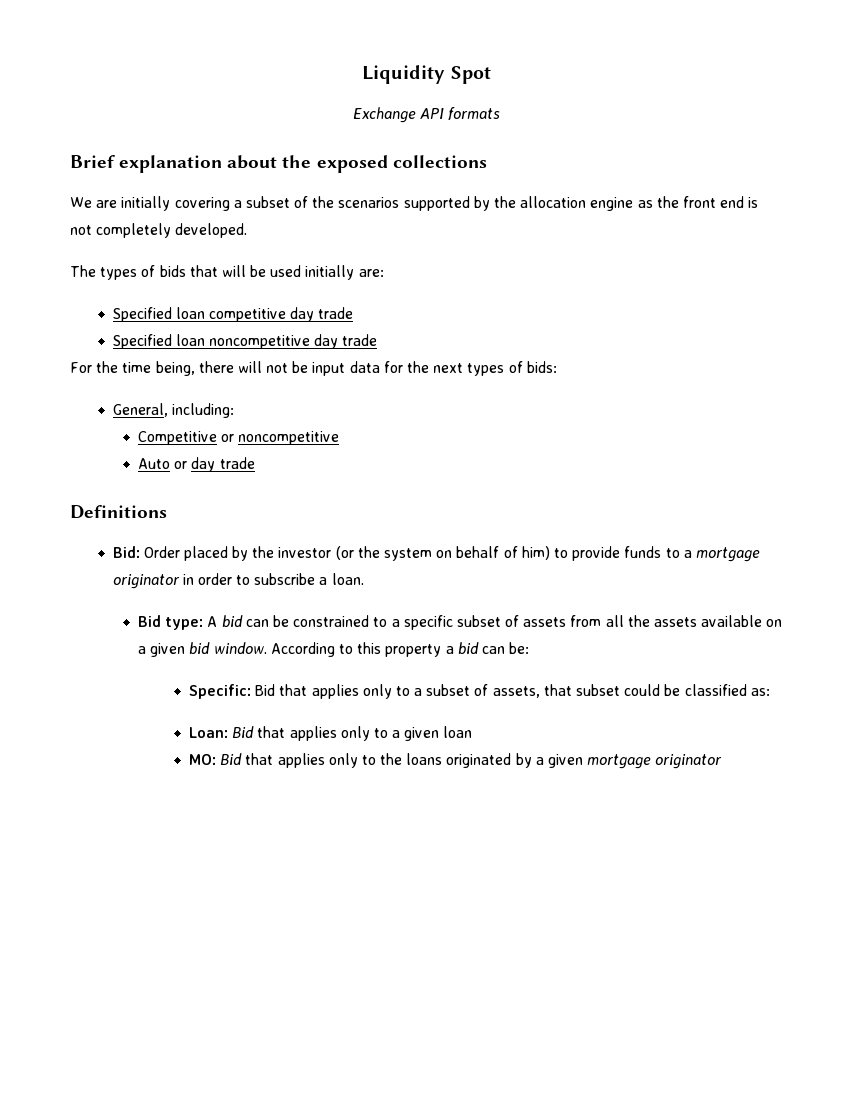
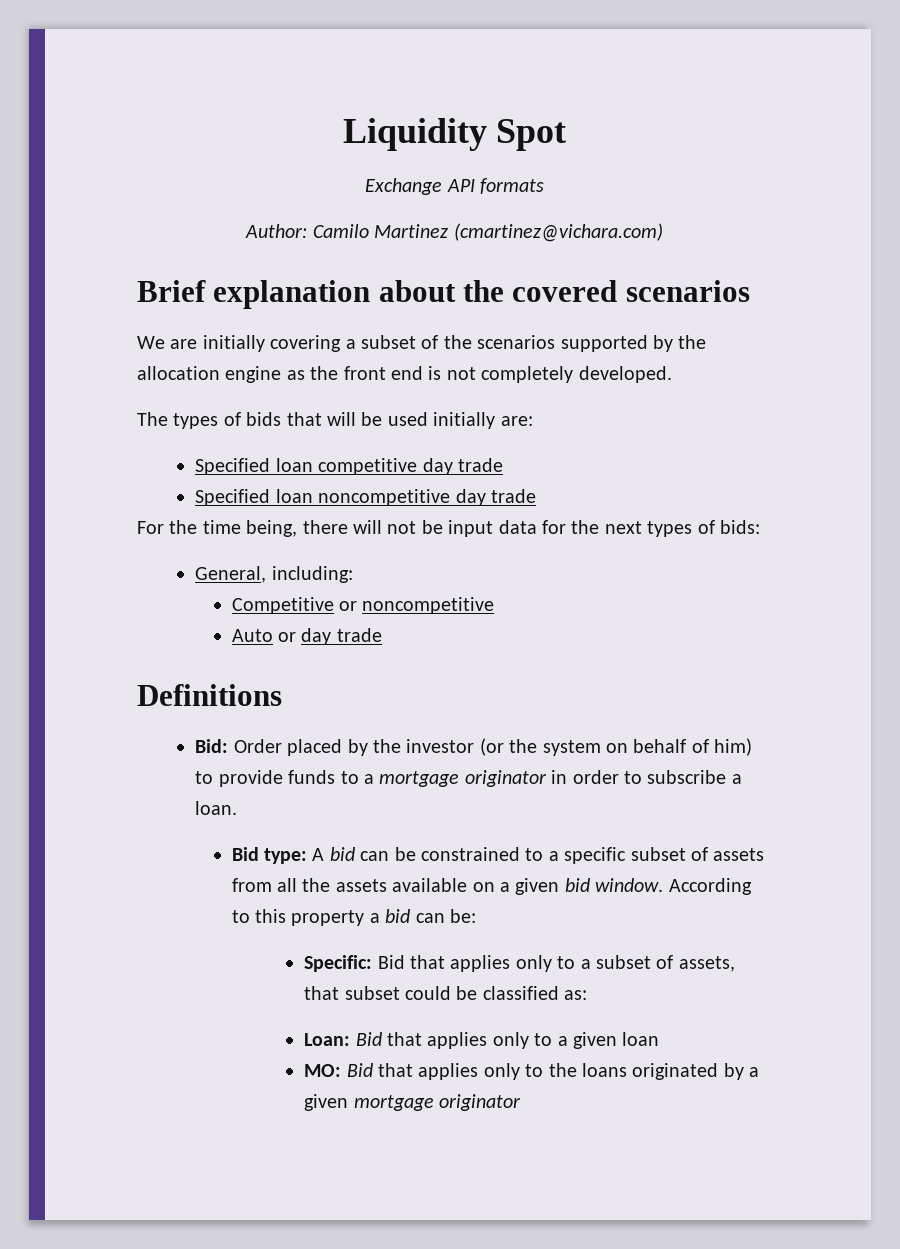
+ Author: Camilo Martinez (cmartinez@vichara.com)
- Brief explanation about the exposed collections
+ Brief explanation about the covered scenarios

